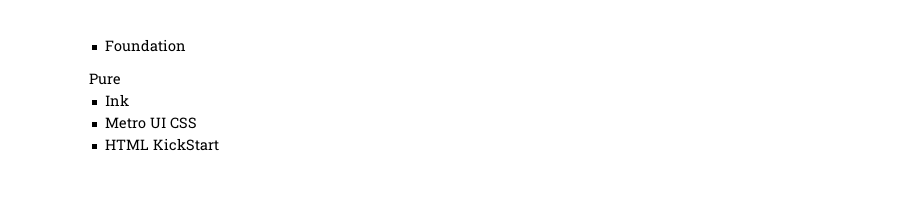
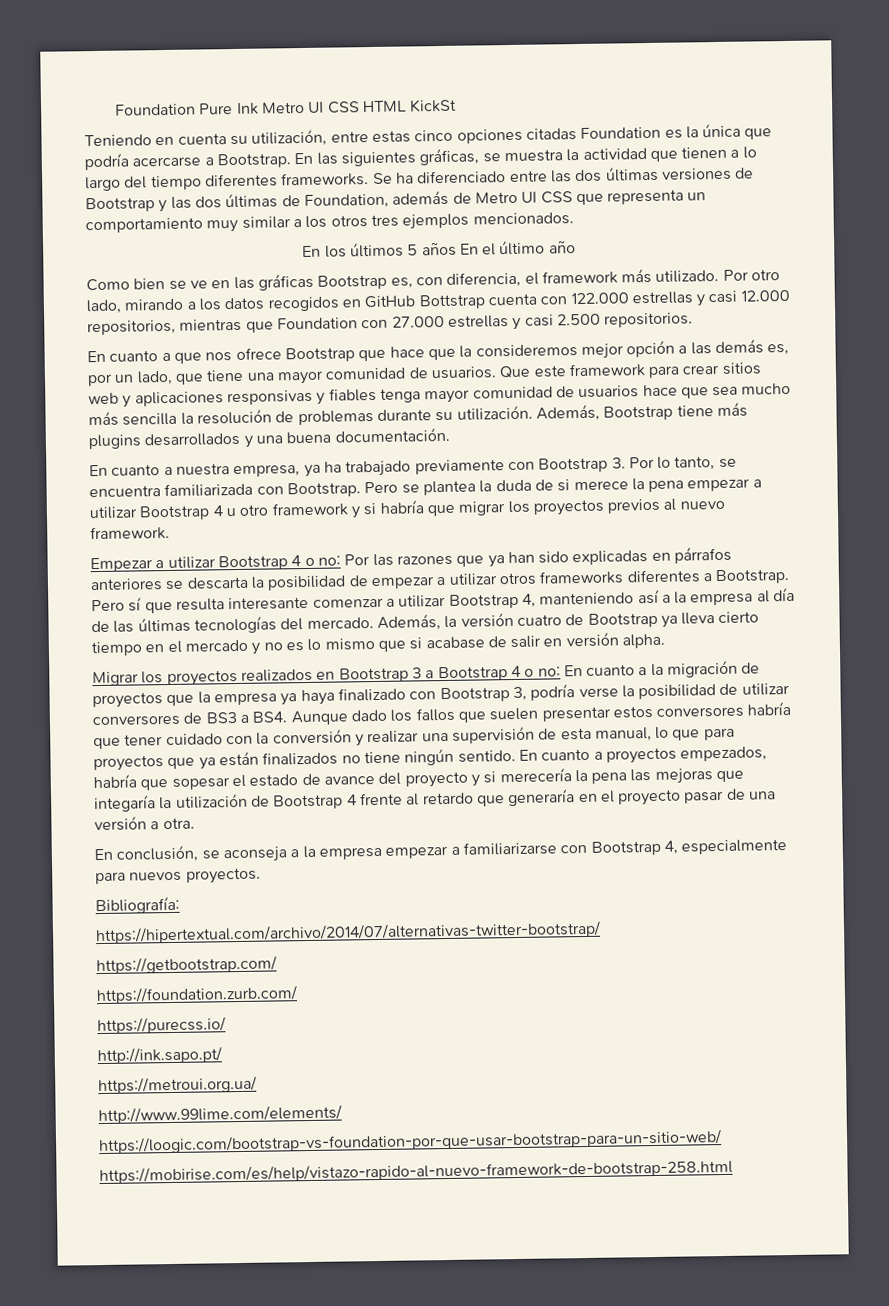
- Foundation
- Pure
- Ink
- Metro UI CSS
- HTML KickStart
+ Foundation Pure Ink Metro UI CSS HTML KickSt
+ Teniendo en cuenta su utilización, entre estas cinco opciones citadas Foundation es la única que podría acercarse a Bootstrap. En las siguientes gráficas, se muestra la actividad que tienen a lo largo del tiempo diferentes frameworks. Se ha diferenciado entre las dos últimas versiones de Bootstrap y las dos últimas de Foundation, además de Metro UI CSS que representa un comportamiento muy similar a los otros tres ejemplos mencionados.
+ En los últimos 5 años En el último año
+ Como bien se ve en las gráficas Bootstrap es, con diferencia, el framework más utilizado. Por otro lado, mirando a los datos recogidos en GitHub Bottstrap cuenta con 122.000 estrellas y casi 12.000 repositorios, mientras que Foundation con 27.000 estrellas y casi 2.500 repositorios.
+ En cuanto a que nos ofrece Bootstrap que hace que la consideremos mejor opción a las demás es, por un lado, que tiene una mayor comunidad de usuarios. Que este framework para crear sitios web y aplicaciones responsivas y fiables tenga mayor comunidad de usuarios hace que sea mucho más sencilla la resolución de problemas durante su utilización. Además, Bootstrap tiene más plugins desarrollados y una buena documentación.
+ En cuanto a nuestra empresa, ya ha trabajado previamente con Bootstrap 3. Por lo tanto, se encuentra familiarizada con Bootstrap. Pero se plantea la duda de si merece la pena empezar a utilizar Bootstrap 4 u otro framework y si habría que migrar los proyectos previos al nuevo framework.
+ Empezar a utilizar Bootstrap 4 o no: Por las razones que ya han sido explicadas en párrafos anteriores se descarta la posibilidad de empezar a utilizar otros frameworks diferentes a Bootstrap. Pero sí que resulta interesante comenzar a utilizar Bootstrap 4, manteniendo así a la empresa al día de las últimas tecnologías del mercado. Además, la versión cuatro de Bootstrap ya lleva cierto tiempo en el mercado y no es lo mismo que si acabase de salir en versión alpha.
+ Migrar los proyectos realizados en Bootstrap 3 a Bootstrap 4 o no: En cuanto a la migración de proyectos que la empresa ya haya finalizado con Bootstrap 3, podría verse la posibilidad de utilizar conversores de BS3 a BS4. Aunque dado los fallos que suelen presentar estos conversores habría que tener cuidado con la conversión y realizar una supervisión de esta manual, lo que para proyectos que ya están finalizados no tiene ningún sentido. En cuanto a proyectos empezados, habría que sopesar el estado de avance del proyecto y si merecería la pena las mejoras que integaría la utilización de Bootstrap 4 frente al retardo que generaría en el proyecto pasar de una versión a otra.
+ En conclusión, se aconseja a la empresa empezar a familiarizarse con Bootstrap 4, especialmente para nuevos proyectos.
+ Bibliografía:
+ https://hipertextual.com/archivo/2014/07/alternativas-twitter-bootstrap/
+ https://getbootstrap.com/
+ https://foundation.zurb.com/
+ https://purecss.io/
+ http://ink.sapo.pt/
+ https://metroui.org.ua/
+ http://www.99lime.com/elements/
+ https://loogic.com/bootstrap-vs-foundation-por-que-usar-bootstrap-para-un-sitio-web/
+ https://mobirise.com/es/help/vistazo-rapido-al-nuevo-framework-de-bootstrap-258.html

